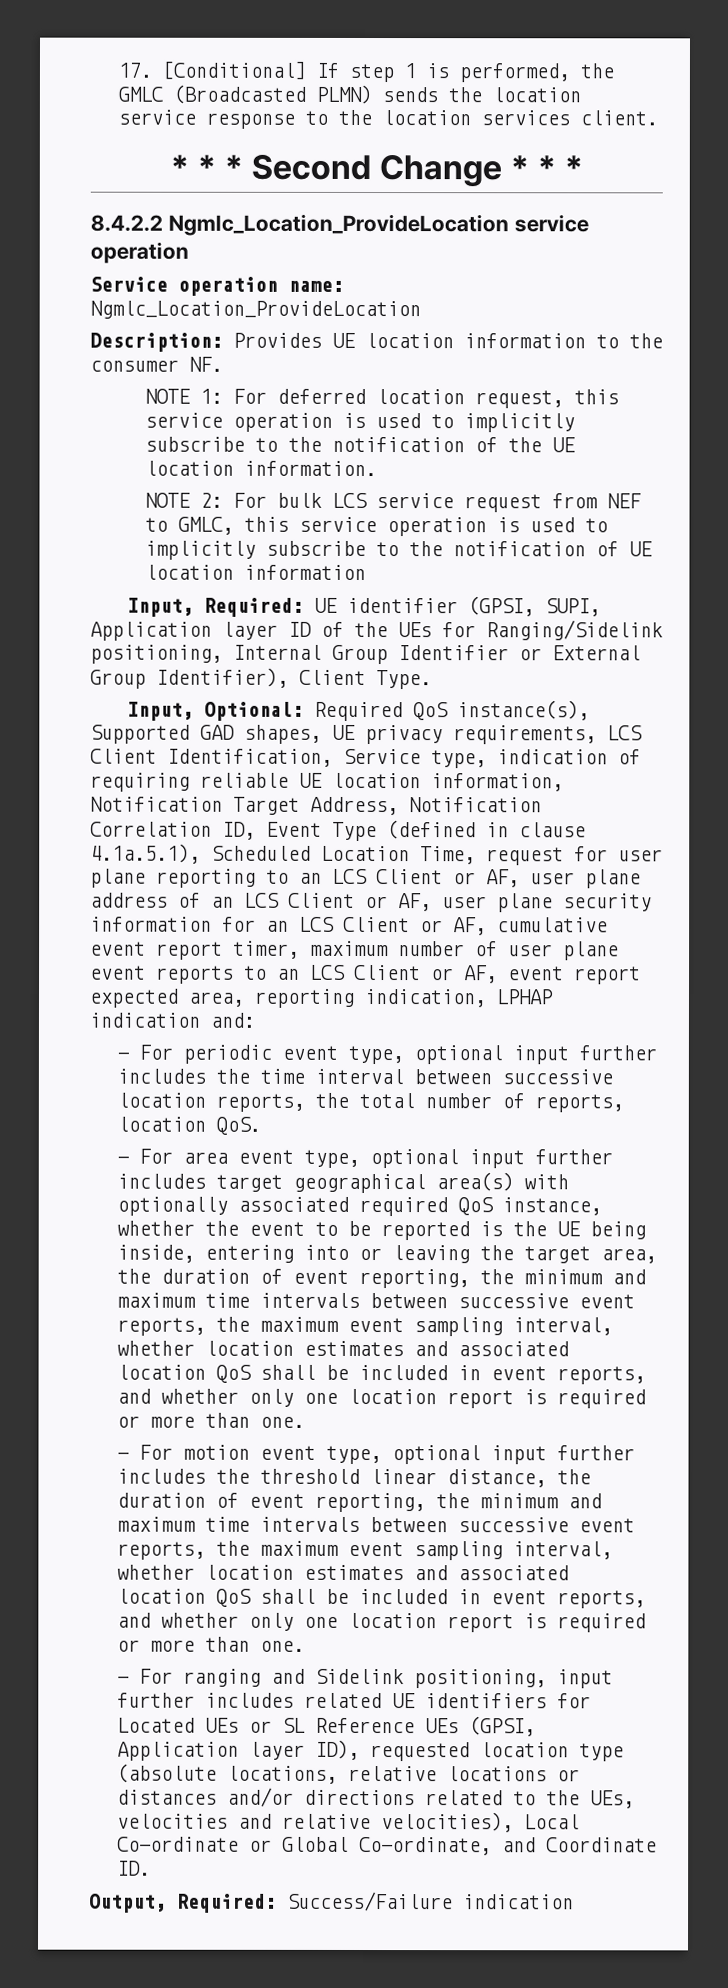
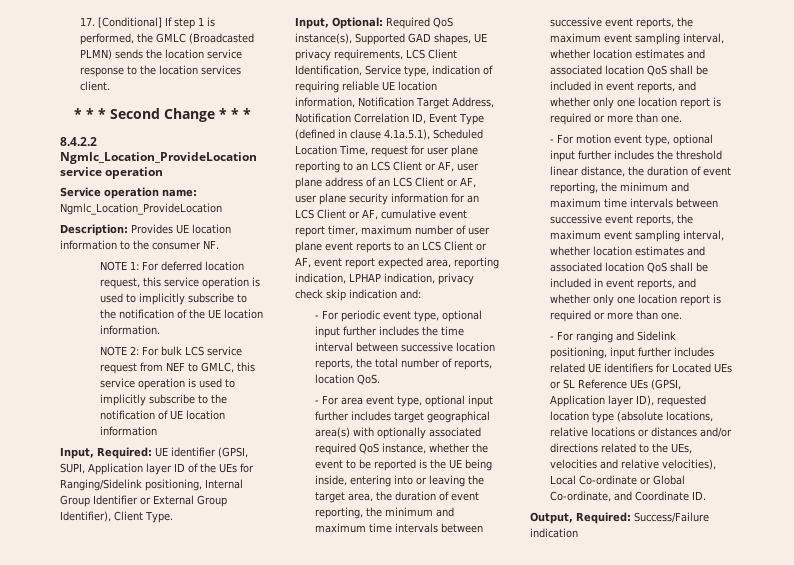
- Required QoS instance(s), Supported GAD shapes, UE privacy requirements, LCS Client Identification, Service type, indication of requiring reliable UE location information, Notification Target Address, Notification Correlation ID, Event Type (defined in clause 4.1a.5.1), Scheduled Location Time, request for user plane reporting to an LCS Client or AF, user plane address of an LCS Client or AF, user plane security information for an LCS Client or AF, cumulative event report timer, maximum number of user plane event reports to an LCS Client or AF, event report expected area, reporting indication, LPHAP indication and:
+ Required QoS instance(s), Supported GAD shapes, UE privacy requirements, LCS Client Identification, Service type, indication of requiring reliable UE location information, Notification Target Address, Notification Correlation ID, Event Type (defined in clause 4.1a.5.1), Scheduled Location Time, request for user plane reporting to an LCS Client or AF, user plane address of an LCS Client or AF, user plane security information for an LCS Client or AF, cumulative event report timer, maximum number of user plane event reports to an LCS Client or AF, event report expected area, reporting indication, LPHAP indication, privacy check skip indication and:

